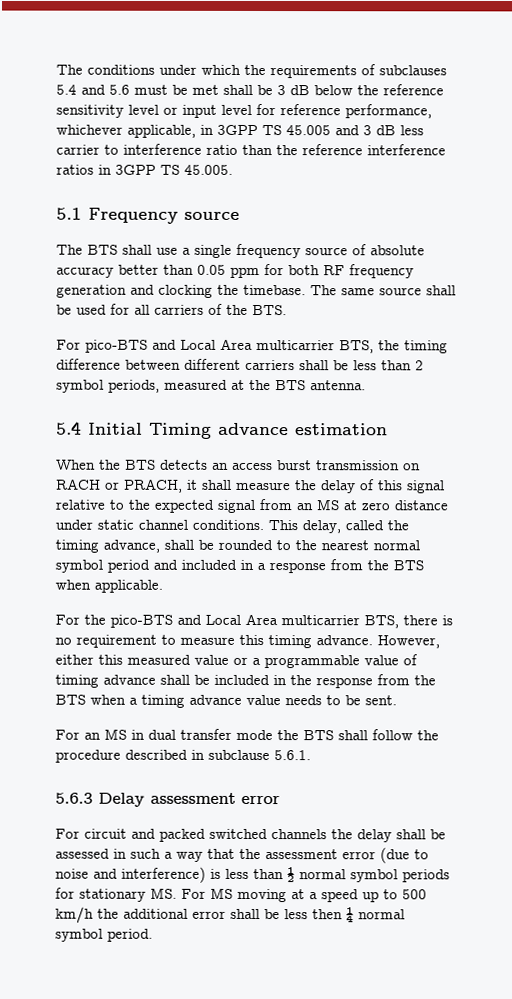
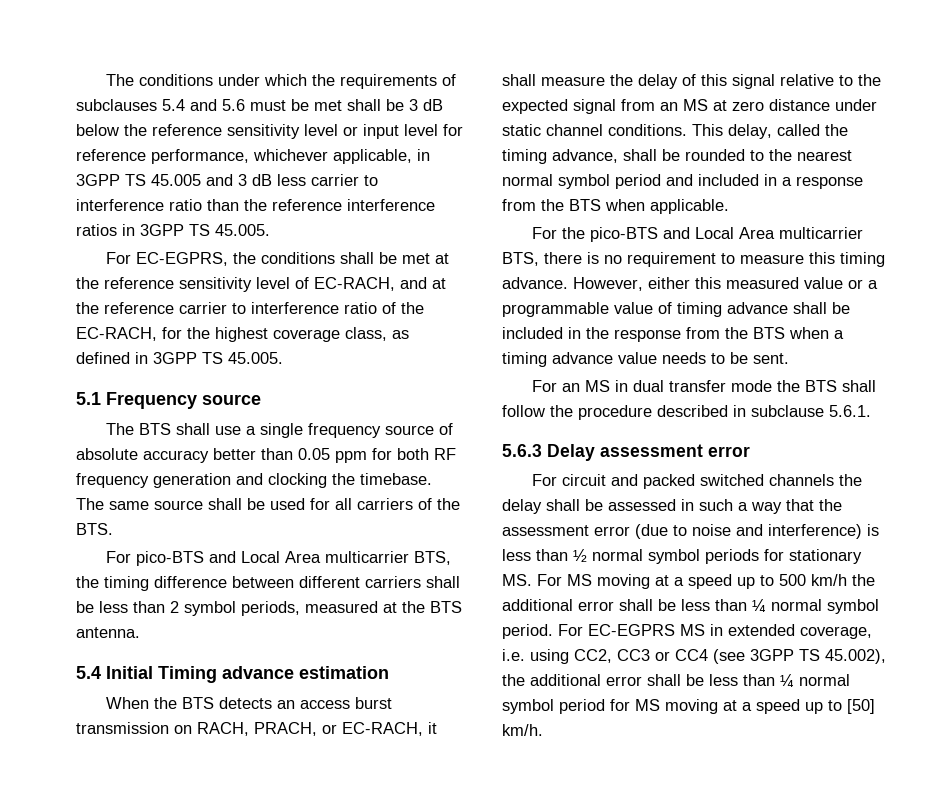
+ For EC-EGPRS, the conditions shall be met at the reference sensitivity level of EC-RACH, and at the reference carrier to interference ratio of the EC-RACH, for the highest coverage class, as defined in 3GPP TS 45.005.
- When the BTS detects an access burst transmission on RACH or PRACH, it shall measure the delay of this signal relative to the expected signal from an MS at zero distance under static channel conditions.
+ When the BTS detects an access burst transmission on RACH, PRACH, or EC-RACH, it shall measure the delay of this signal relative to the expected signal from an MS at zero distance under static channel conditions.
- For circuit and packed switched channels the delay shall be assessed in such a way that the assessment error (due to noise and interference) is less than ½ normal symbol periods for stationary MS. For MS moving at a speed up to 500 km/h the additional error shall be less then ¼ normal symbol period.
+ For circuit and packed switched channels the delay shall be assessed in such a way that the assessment error (due to noise and interference) is less than ½ normal symbol periods for stationary MS. For MS moving at a speed up to 500 km/h the additional error shall be less than ¼ normal symbol period.
+ For EC-EGPRS MS in extended coverage, i.e. using CC2, CC3 or CC4 (see 3GPP TS 45.002), the additional error shall be less than ¼ normal symbol period for MS moving at a speed up to [50] km/h.

